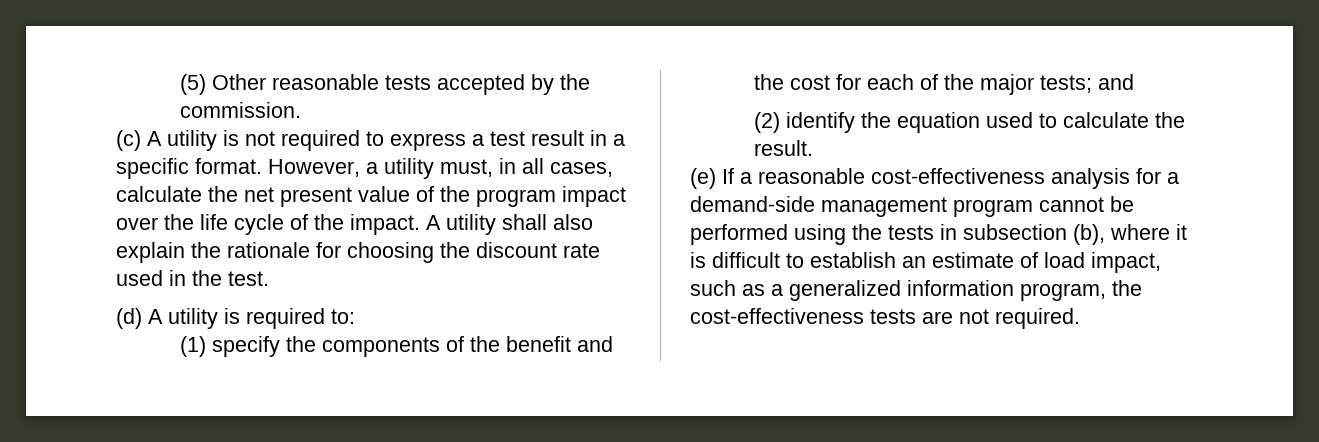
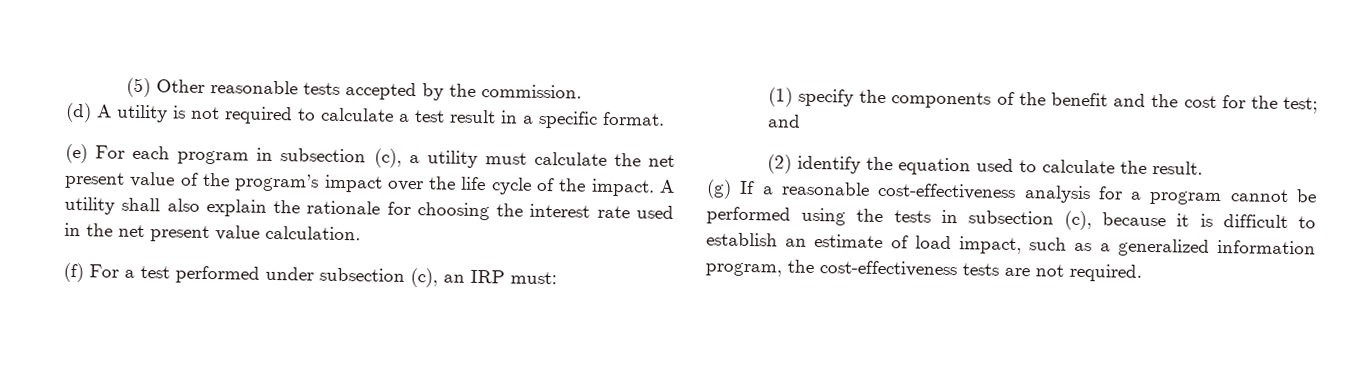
- (c) A utility is not required to express a test result in a specific format. However, a utility must, in all cases, calculate the net present value of the program impact over the life cycle of the impact.
+ (d) A utility is not required to calculate a test result in a specific format.
+ (e) For each program in subsection (c), a utility must calculate the net present value of the program’s impact over the life cycle of the impact.
- A utility shall also explain the rationale for choosing the discount rate used in the test.
- (d) A utility is required to:
+ A utility shall also explain the rationale for choosing the interest rate used in the net present value calculation.
+ (f) For a test performed under subsection (c), an IRP must:
- (1) specify the components of the benefit and the cost for each of the major tests; and
+ (1) specify the components of the benefit and the cost for the test; and
- (e) If a reasonable cost-effectiveness analysis for a demand-side management program cannot be performed using the tests in subsection (b), where it is difficult to establish an estimate of load impact, such as a generalized information program, the cost-effectiveness tests are not required.
+ (g) If a reasonable cost-effectiveness analysis for a program cannot be performed using the tests in subsection (c), because it is difficult to establish an estimate of load impact, such as a generalized information program, the cost-effectiveness tests are not required.

